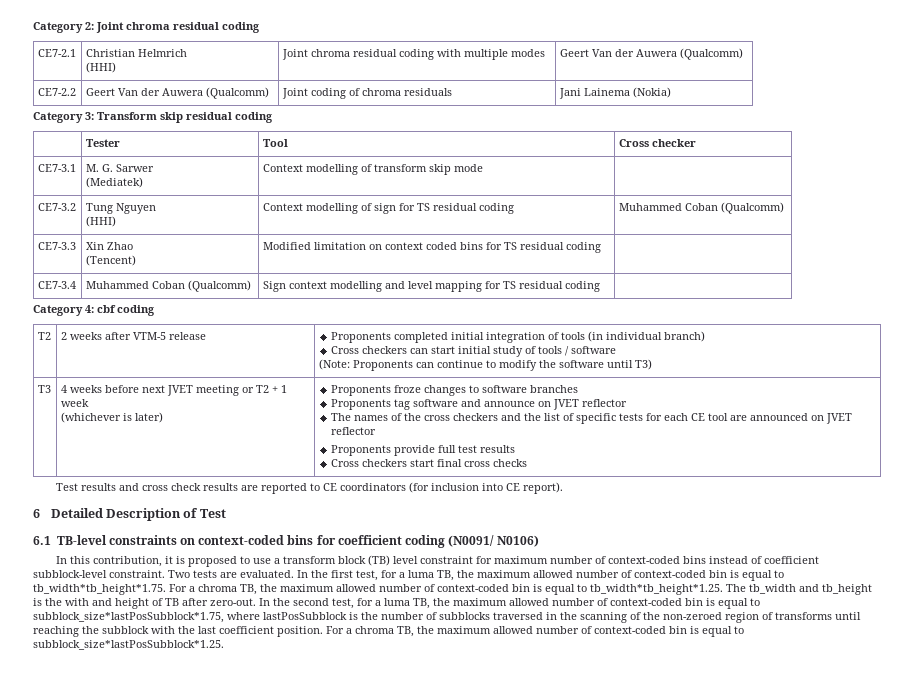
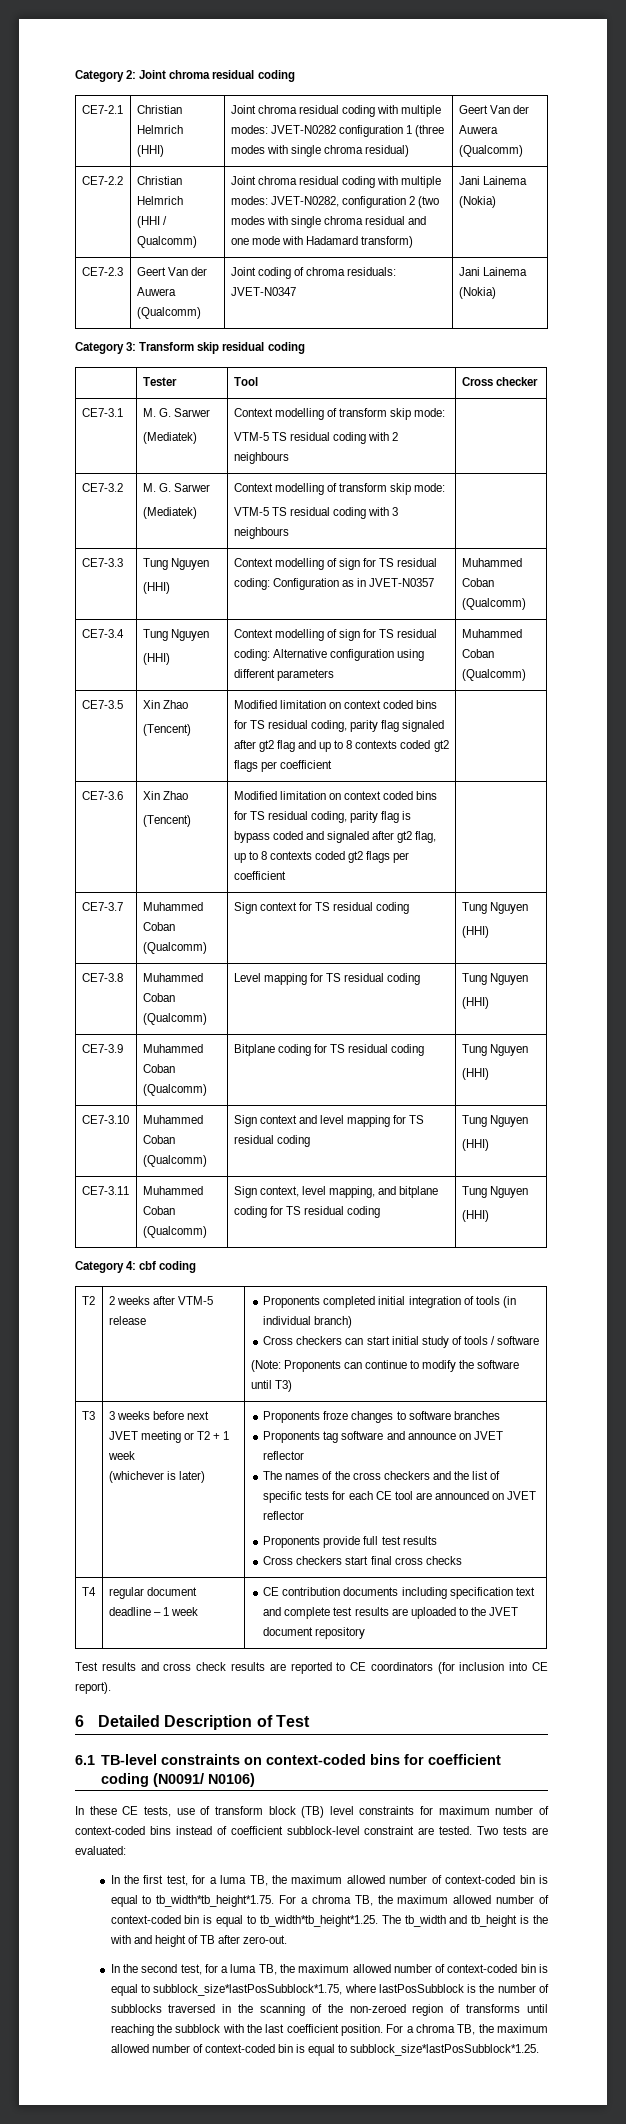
  CE7-2.1 | Christian Helmrich
- (HHI) | Joint chroma residual coding with multiple modes | Geert Van der Auwera (Qualcomm)
+ (HHI) | Joint chroma residual coding with multiple modes: JVET-N0282 configuration 1 (three modes with single chroma residual) | Geert Van der Auwera (Qualcomm)
- CE7-2.2 | Geert Van der Auwera (Qualcomm) | Joint coding of chroma residuals | Jani Lainema (Nokia)
+ CE7-2.2 | Christian Helmrich
+ (HHI / Qualcomm) | Joint chroma residual coding with multiple modes: JVET-N0282, configuration 2 (two modes with single chroma residual and one mode with Hadamard transform) | Jani Lainema (Nokia)
+ CE7-2.3 | Geert Van der Auwera (Qualcomm) | Joint coding of chroma residuals: JVET-N0347 | Jani Lainema (Nokia)
  CE7-3.1 | M. G. Sarwer
- (Mediatek) | Context modelling of transform skip mode |
- CE7-3.2 | Tung Nguyen
- (HHI) | Context modelling of sign for TS residual coding | Muhammed Coban (Qualcomm)
- CE7-3.3 | Xin Zhao
- (Tencent) | Modified limitation on context coded bins for TS residual coding |
- CE7-3.4 | Muhammed Coban (Qualcomm) | Sign context modelling and level mapping for TS residual coding |
+ (Mediatek) | Context modelling of transform skip mode:
+ VTM-5 TS residual coding with 2 neighbours |
+ CE7-3.2 | M. G. Sarwer
+ (Mediatek) | Context modelling of transform skip mode:
+ VTM-5 TS residual coding with 3 neighbours |
+ CE7-3.3 | Tung Nguyen
+ (HHI) | Context modelling of sign for TS residual coding: Configuration as in JVET-N0357 | Muhammed Coban (Qualcomm)
+ CE7-3.4 | Tung Nguyen
+ (HHI) | Context modelling of sign for TS residual coding: Alternative configuration using different parameters | Muhammed Coban (Qualcomm)
+ CE7-3.5 | Xin Zhao
+ (Tencent) | Modified limitation on context coded bins for TS residual coding, parity flag signaled after gt2 flag and up to 8 contexts coded gt2 flags per coefficient |
+ CE7-3.6 | Xin Zhao
+ (Tencent) | Modified limitation on context coded bins for TS residual coding, parity flag is bypass coded and signaled after gt2 flag, up to 8 contexts coded gt2 flags per coefficient |
+ CE7-3.7 | Muhammed Coban (Qualcomm) | Sign context for TS residual coding | Tung Nguyen
+ (HHI)
+ CE7-3.8 | Muhammed Coban (Qualcomm) | Level mapping for TS residual coding | Tung Nguyen
+ (HHI)
+ CE7-3.9 | Muhammed Coban (Qualcomm) | Bitplane coding for TS residual coding | Tung Nguyen
+ (HHI)
+ CE7-3.10 | Muhammed Coban (Qualcomm) | Sign context and level mapping for TS residual coding | Tung Nguyen
+ (HHI)
+ CE7-3.11 | Muhammed Coban (Qualcomm) | Sign context, level mapping, and bitplane coding for TS residual coding | Tung Nguyen
+ (HHI)
- 4 weeks before next JVET meeting or T2 + 1 week
+ 3 weeks before next JVET meeting or T2 + 1 week
+ T4 | regular document deadline – 1 week | CE contribution documents including specification text and complete test results are uploaded to the JVET document repository
- In this contribution, it is proposed to use a transform block (TB) level constraint for maximum number of context-coded bins instead of coefficient subblock-level constraint.
+ In these CE tests, use of transform block (TB) level constraints for maximum number of context-coded bins instead of coefficient subblock-level constraint are tested.
- Two tests are evaluated. In the first test, for a luma TB, the maximum allowed number of context-coded bin is equal to tb_width*tb_height*1.75. For a chroma TB, the maximum allowed number of context-coded bin is equal to tb_width*tb_height*1.25. The tb_width and tb_height is the with and height of TB after zero-out. In the second test, for a luma TB, the maximum allowed number of context-coded bin is equal to subblock_size*lastPosSubblock*1.75, where lastPosSubblock is the number of subblocks traversed in the scanning of the non-zeroed region of transforms until reaching the subblock with the last coefficient position.
+ Two tests are evaluated:
+ In the first test, for a luma TB, the maximum allowed number of context-coded bin is equal to tb_width*tb_height*1.75. For a chroma TB, the maximum allowed number of context-coded bin is equal to tb_width*tb_height*1.25. The tb_width and tb_height is the with and height of TB after zero-out.
+ In the second test, for a luma TB, the maximum allowed number of context-coded bin is equal to subblock_size*lastPosSubblock*1.75, where lastPosSubblock is the number of subblocks traversed in the scanning of the non-zeroed region of transforms until reaching the subblock with the last coefficient position.

